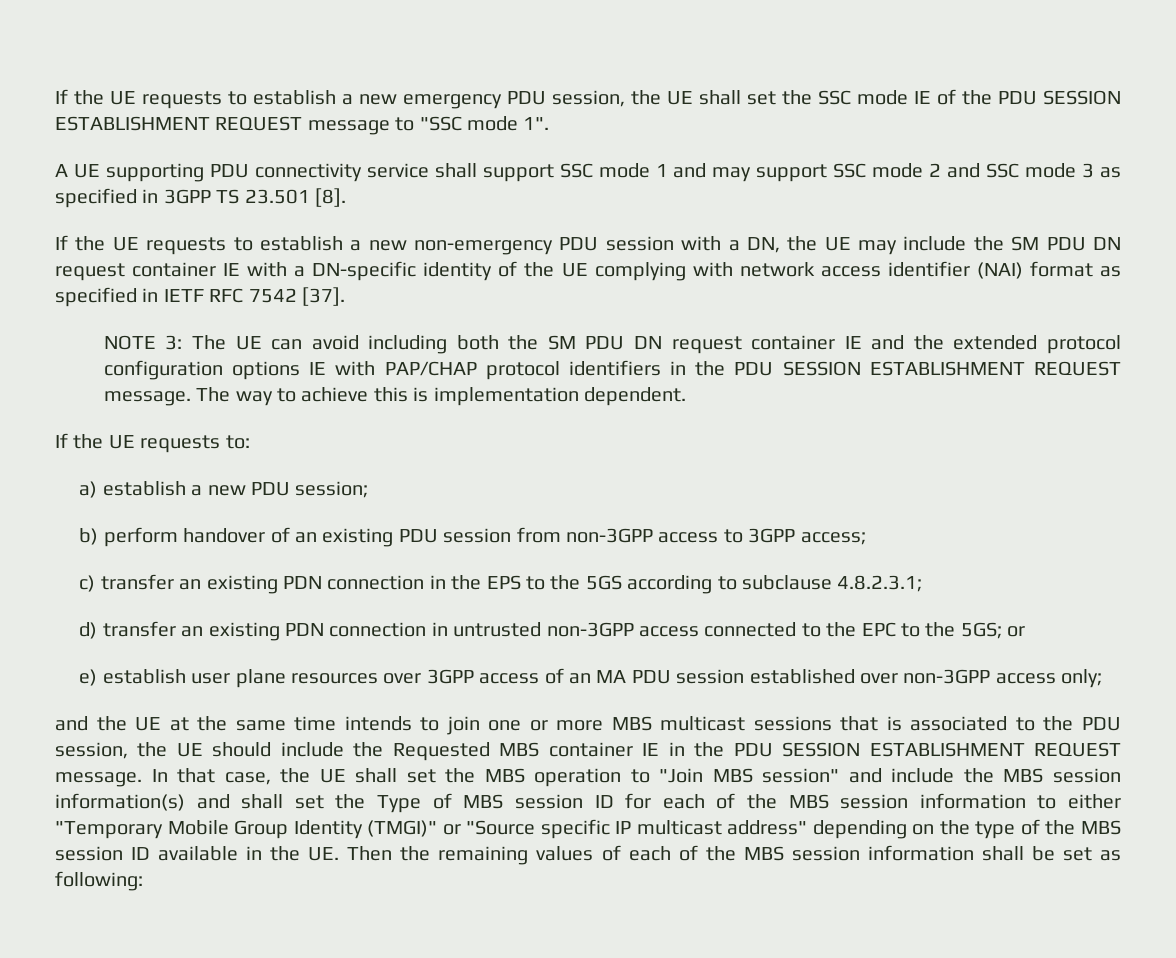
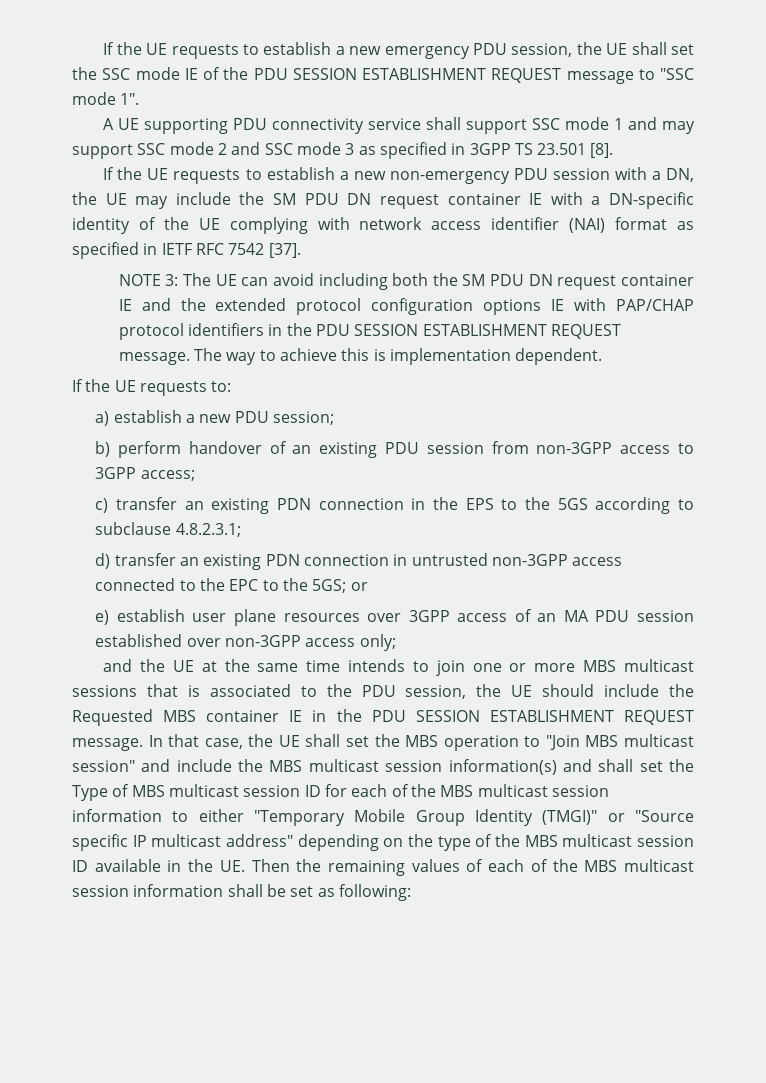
- In that case, the UE shall set the MBS operation to "Join MBS session" and include the MBS session information(s) and shall set the Type of MBS session ID for each of the MBS session information to either "Temporary Mobile Group Identity (TMGI)" or "Source specific IP multicast address" depending on the type of the MBS session ID available in the UE. Then the remaining values of each of the MBS session information shall be set as following:
+ In that case, the UE shall set the MBS operation to "Join MBS multicast session" and include the MBS multicast session information(s) and shall set the Type of MBS multicast session ID for each of the MBS multicast session information to either "Temporary Mobile Group Identity (TMGI)" or "Source specific IP multicast address" depending on the type of the MBS multicast session ID available in the UE. Then the remaining values of each of the MBS multicast session information shall be set as following:

